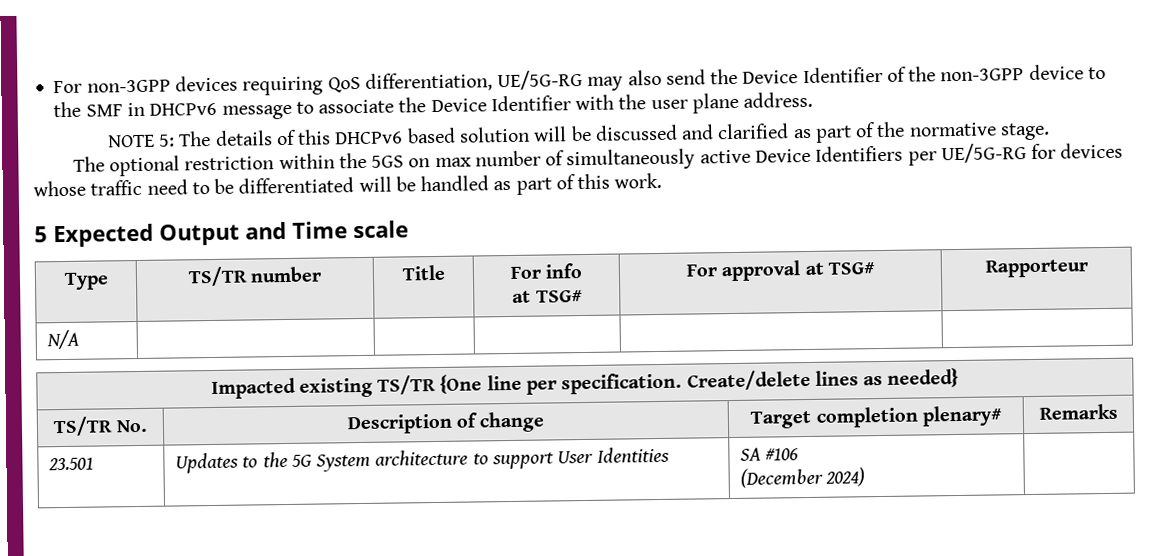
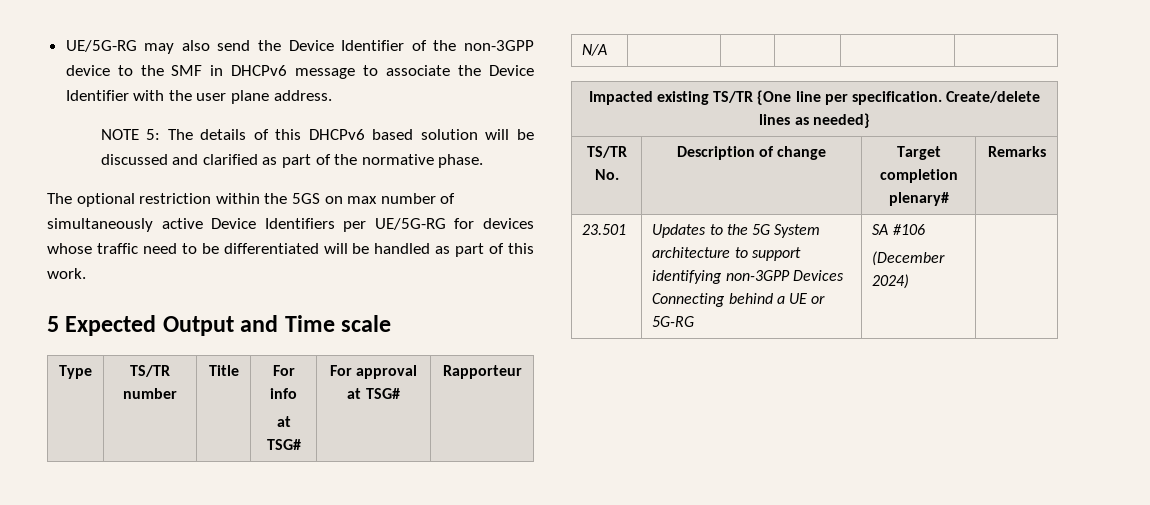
- For non-3GPP devices requiring QoS differentiation, UE/5G-RG may also send the Device Identifier of the non-3GPP device to the SMF in DHCPv6 message to associate the Device Identifier with the user plane address.
+ UE/5G-RG may also send the Device Identifier of the non-3GPP device to the SMF in DHCPv6 message to associate the Device Identifier with the user plane address.
- NOTE 5: The details of this DHCPv6 based solution will be discussed and clarified as part of the normative stage.
+ NOTE 5: The details of this DHCPv6 based solution will be discussed and clarified as part of the normative phase.
- 23.501 | Updates to the 5G System architecture to support User Identities | SA #106
+ 23.501 | Updates to the 5G System architecture to support identifying non-3GPP Devices Connecting behind a UE or 5G-RG | SA #106

